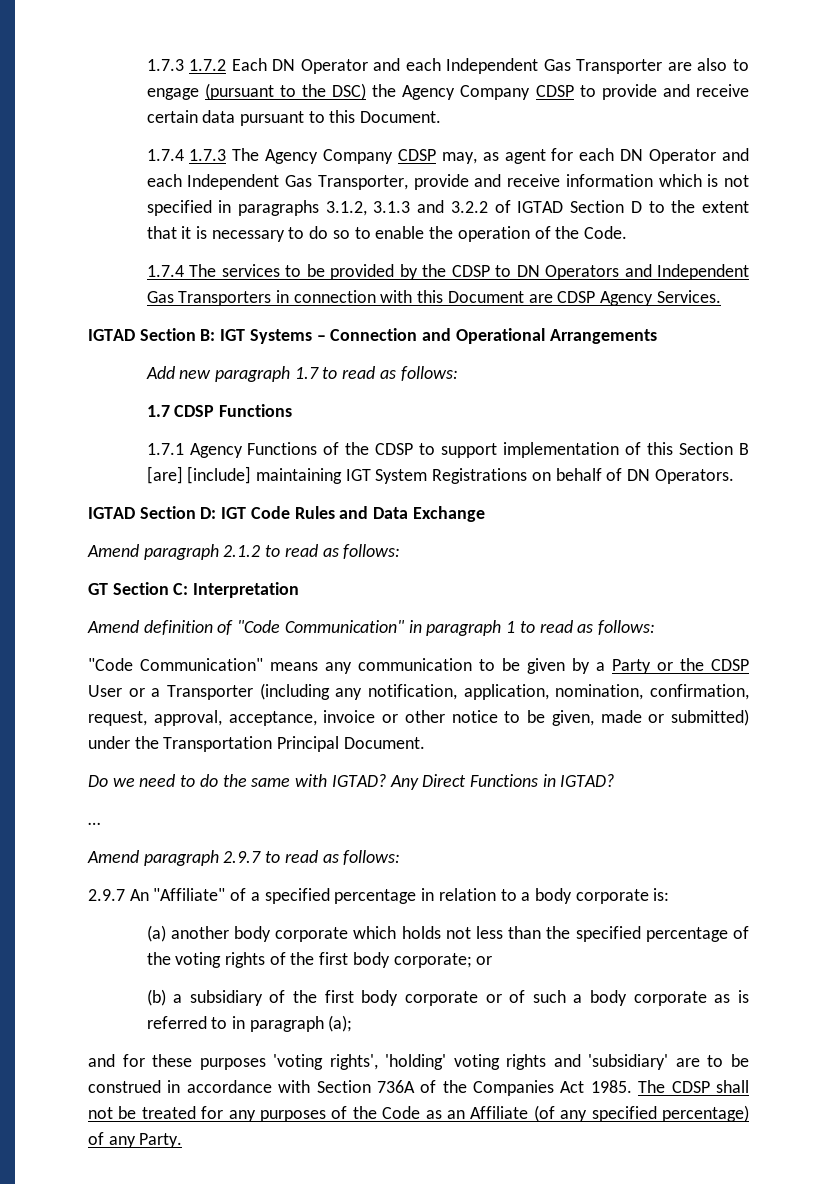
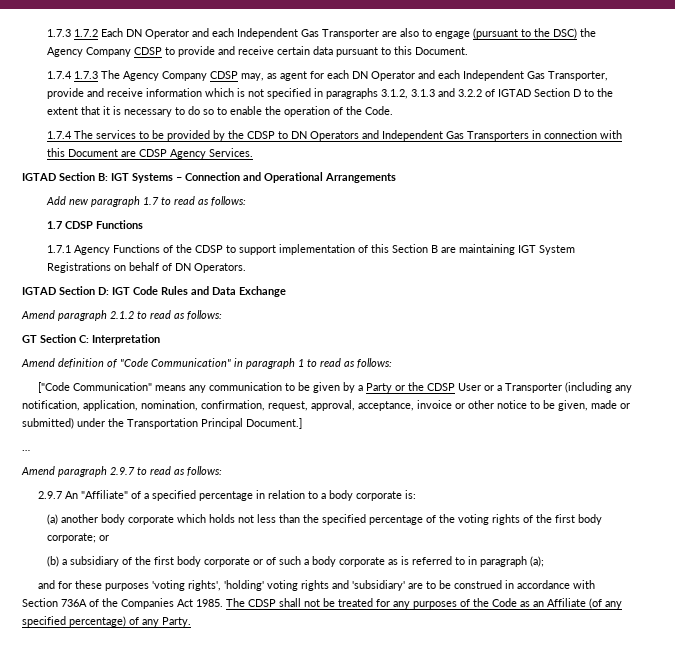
- 1.7.1 Agency Functions of the CDSP to support implementation of this Section B [are] [include] maintaining IGT System Registrations on behalf of DN Operators.
+ 1.7.1 Agency Functions of the CDSP to support implementation of this Section B are maintaining IGT System Registrations on behalf of DN Operators.
- "Code Communication" means any communication to be given by a Party or the CDSP User or a Transporter (including any notification, application, nomination, confirmation, request, approval, acceptance, invoice or other notice to be given, made or submitted) under the Transportation Principal Document.
- Do we need to do the same with IGTAD? Any Direct Functions in IGTAD?
+ ["Code Communication" means any communication to be given by a Party or the CDSP User or a Transporter (including any notification, application, nomination, confirmation, request, approval, acceptance, invoice or other notice to be given, made or submitted) under the Transportation Principal Document.]

